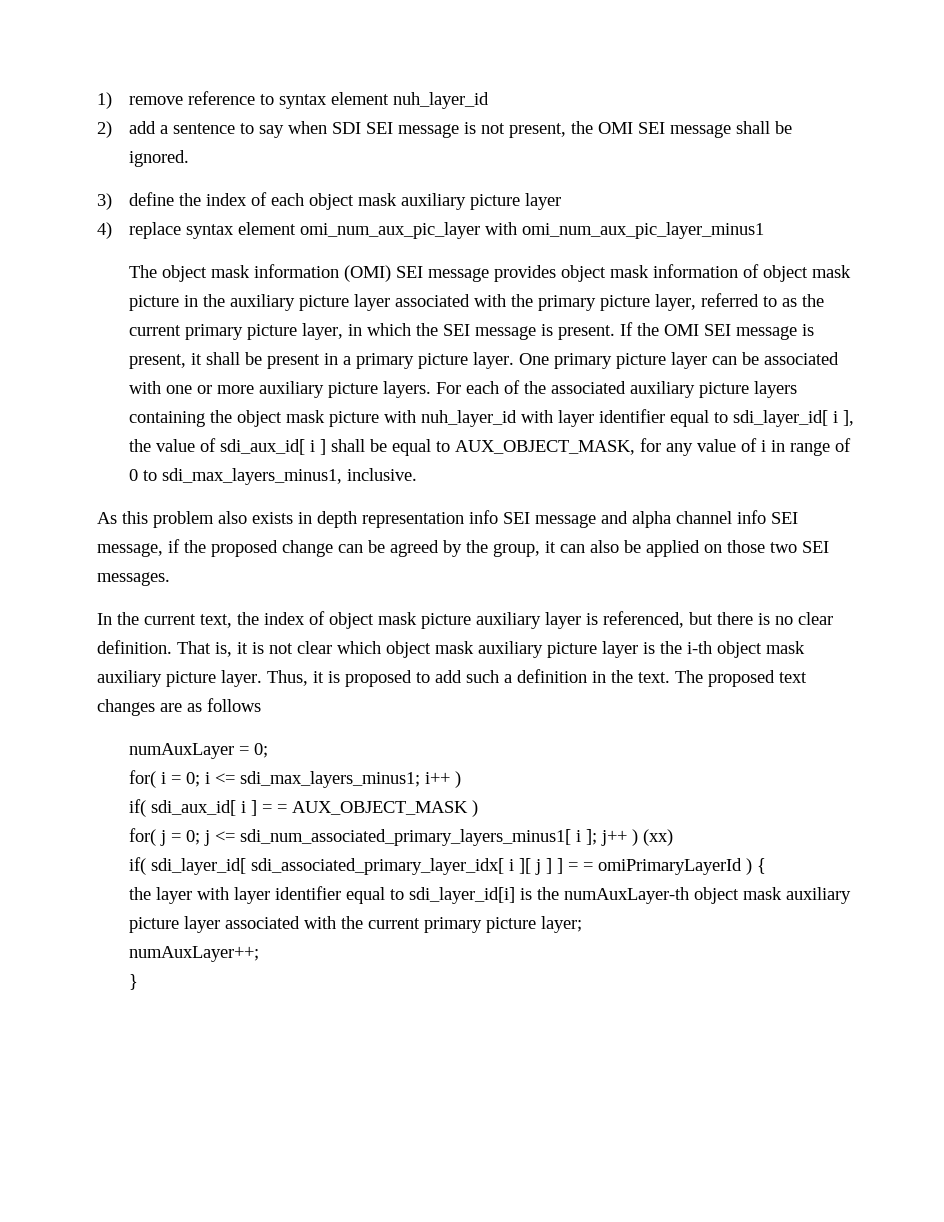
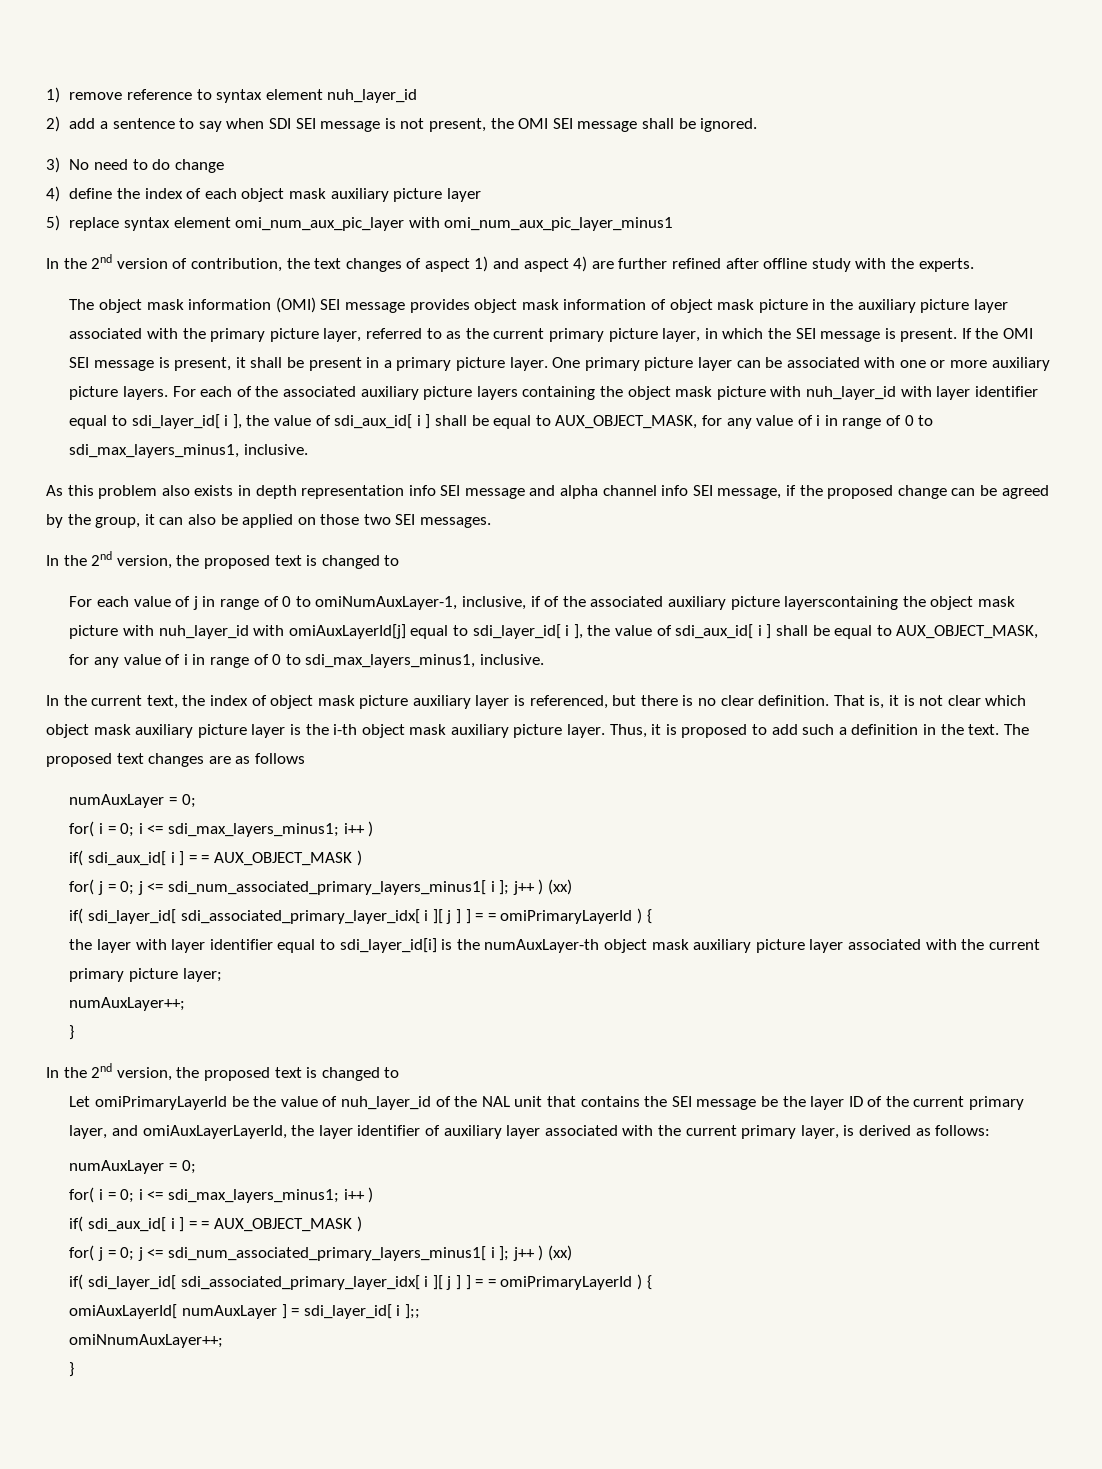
- 3) define the index of each object mask auxiliary picture layer
+ 3) No need to do change
+ 4) define the index of each object mask auxiliary picture layer
- 4) replace syntax element omi_num_aux_pic_layer with omi_num_aux_pic_layer_minus1
+ 5) replace syntax element omi_num_aux_pic_layer with omi_num_aux_pic_layer_minus1
+ In the 2nd version of contribution, the text changes of aspect 1) and aspect 4) are further refined after offline study with the experts.
  As this problem also exists in depth representation info SEI message and alpha channel info SEI message, if the proposed change can be agreed by the group, it can also be applied on those two SEI messages.
+ In the 2nd version, the proposed text is changed to
+ For each value of j in range of 0 to omiNumAuxLayer-1, inclusive, if of the associated auxiliary picture layerscontaining the object mask picture with nuh_layer_id with omiAuxLayerId[j] equal to sdi_layer_id[ i ], the value of sdi_aux_id[ i ] shall be equal to AUX_OBJECT_MASK, for any value of i in range of 0 to sdi_max_layers_minus1, inclusive.
  numAuxLayer++;
+ }
+ In the 2nd version, the proposed text is changed to
+ Let omiPrimaryLayerId be the value of nuh_layer_id of the NAL unit that contains the SEI message be the layer ID of the current primary layer, and omiAuxLayerLayerId, the layer identifier of auxiliary layer associated with the current primary layer, is derived as follows:
+ numAuxLayer = 0;
+ for( i = 0; i <= sdi_max_layers_minus1; i++ )
+ if( sdi_aux_id[ i ] = = AUX_OBJECT_MASK )
+ for( j = 0; j <= sdi_num_associated_primary_layers_minus1[ i ]; j++ ) (xx)
+ if( sdi_layer_id[ sdi_associated_primary_layer_idx[ i ][ j ] ] = = omiPrimaryLayerId ) {
+ omiAuxLayerId[ numAuxLayer ] = sdi_layer_id[ i ];;
+ omiNnumAuxLayer++;

